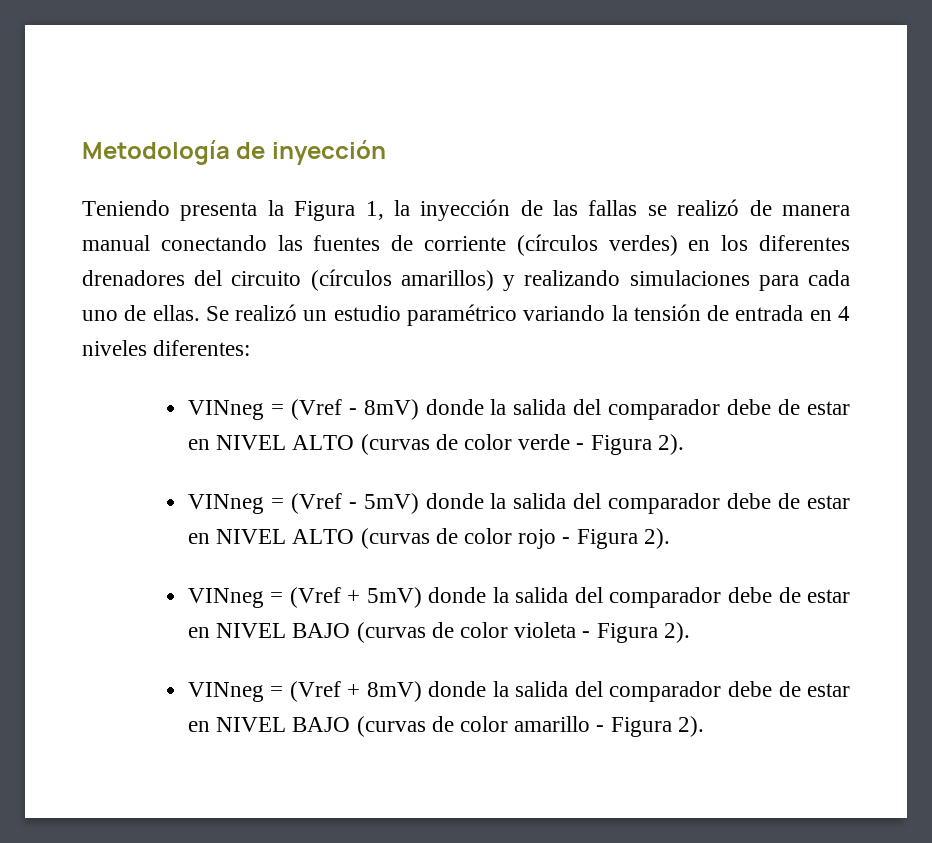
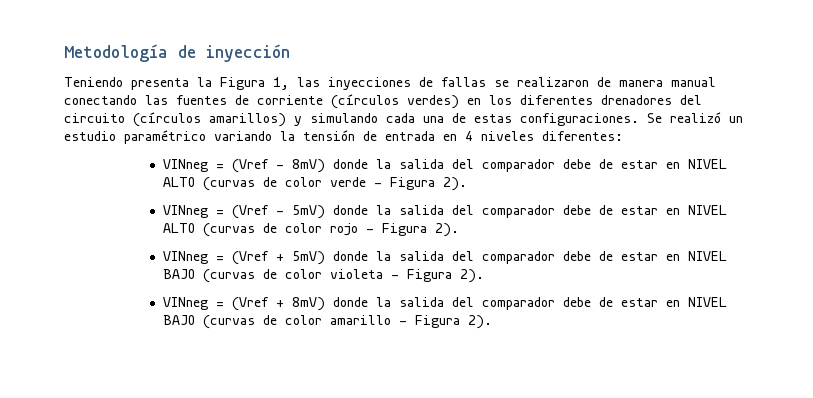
- Teniendo presenta la Figura 1, la inyección de las fallas se realizó de manera manual conectando las fuentes de corriente (círculos verdes) en los diferentes drenadores del circuito (círculos amarillos) y realizando simulaciones para cada uno de ellas.
+ Teniendo presenta la Figura 1, las inyecciones de fallas se realizaron de manera manual conectando las fuentes de corriente (círculos verdes) en los diferentes drenadores del circuito (círculos amarillos) y simulando cada una de estas configuraciones.

